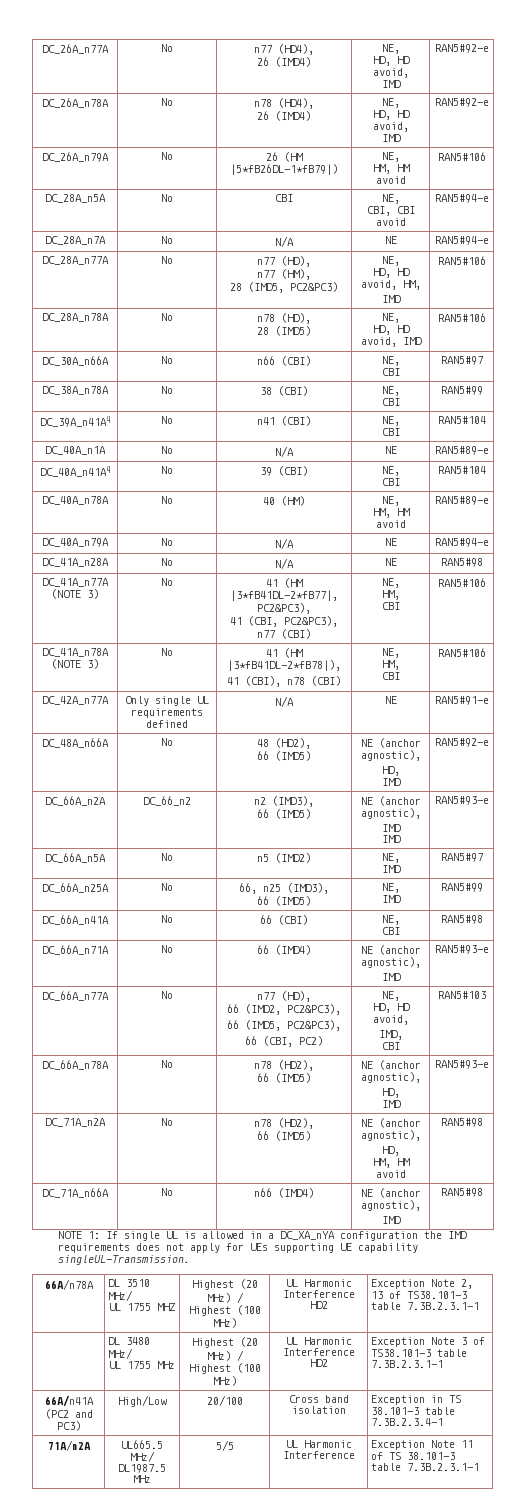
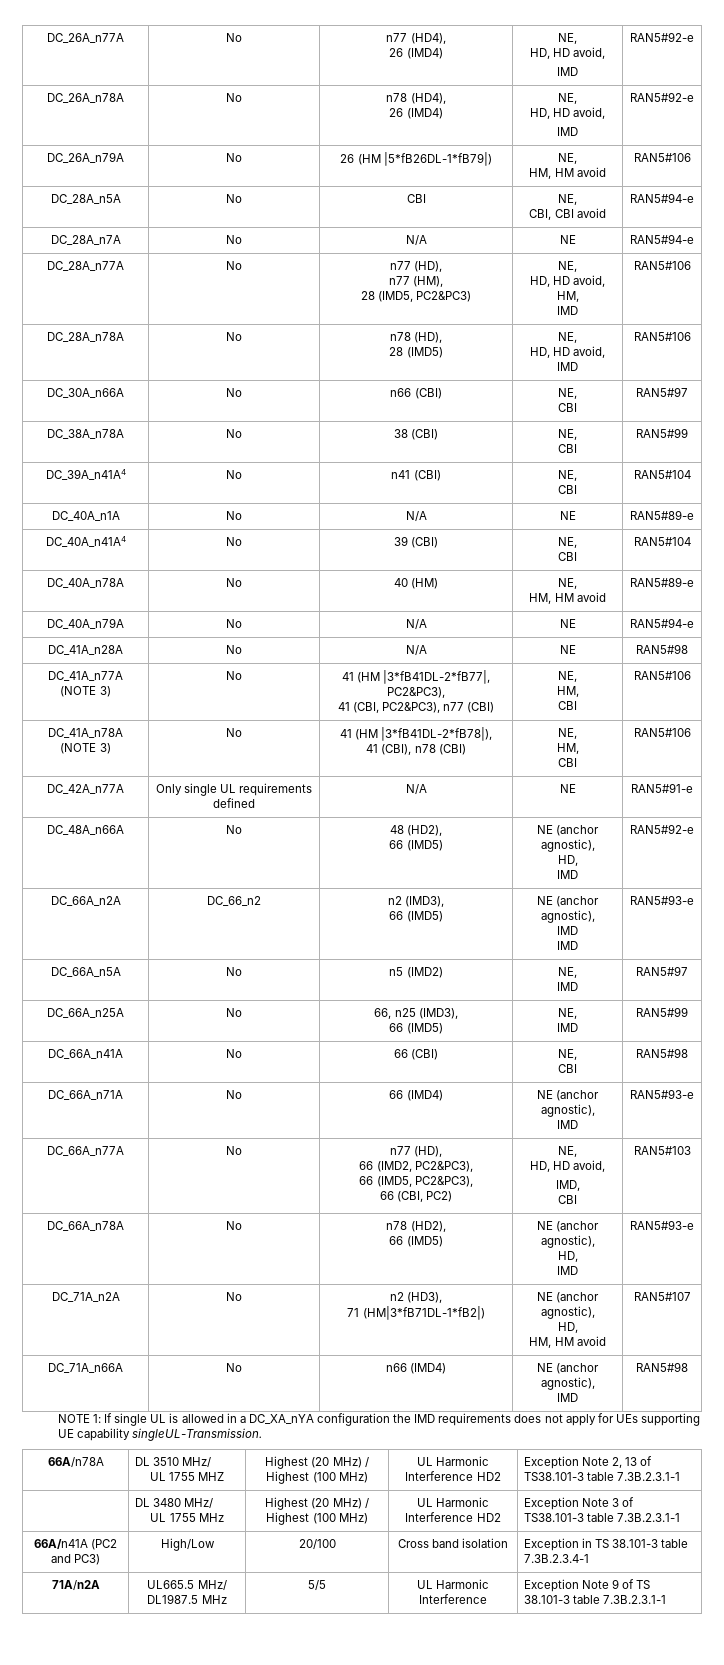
- DC_71A_n2A | No | n78 (HD2),
- 66 (IMD5) | NE (anchor agnostic),
+ DC_71A_n2A | No | n2 (HD3),
+ 71 (HM|3*fB71DL-1*fB2|) | NE (anchor agnostic),
  HD,
- HM, HM avoid | RAN5#98
+ HM, HM avoid | RAN5#107
- 71A/n2A | UL665.5 MHz/ DL1987.5 MHz | 5/5 | UL Harmonic Interference | Exception Note 11 of TS 38.101-3 table 7.3B.2.3.1-1
+ 71A/n2A | UL665.5 MHz/ DL1987.5 MHz | 5/5 | UL Harmonic Interference | Exception Note 9 of TS 38.101-3 table 7.3B.2.3.1-1

